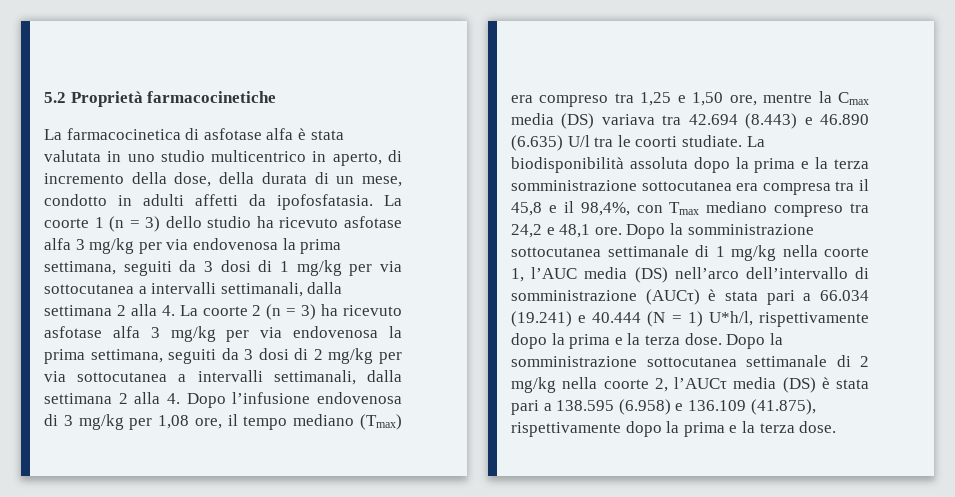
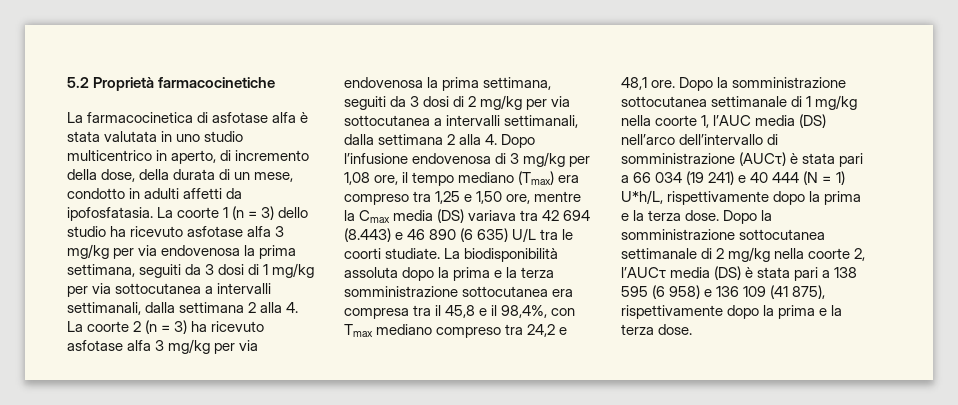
- La coorte 1 (n = 3) dello studio ha ricevuto asfotase alfa 3 mg/kg per via endovenosa la prima settimana, seguiti da 3 dosi di 1 mg/kg per via sottocutanea a intervalli settimanali, dalla settimana 2 alla 4. La coorte 2 (n = 3) ha ricevuto asfotase alfa 3 mg/kg per via endovenosa la prima settimana, seguiti da 3 dosi di 2 mg/kg per via sottocutanea a intervalli settimanali, dalla settimana 2 alla 4. Dopo l’infusione endovenosa di 3 mg/kg per 1,08 ore, il tempo mediano (Tmax) era compreso tra 1,25 e 1,50 ore, mentre la Cmax media (DS) variava tra 42.694 (8.443) e 46.890 (6.635) U/l tra le coorti studiate.
+ La coorte 1 (n = 3) dello studio ha ricevuto asfotase alfa 3 mg/kg per via endovenosa la prima settimana, seguiti da 3 dosi di 1 mg/kg per via sottocutanea a intervalli settimanali, dalla settimana 2 alla 4. La coorte 2 (n = 3) ha ricevuto asfotase alfa 3 mg/kg per via endovenosa la prima settimana, seguiti da 3 dosi di 2 mg/kg per via sottocutanea a intervalli settimanali, dalla settimana 2 alla 4. Dopo l’infusione endovenosa di 3 mg/kg per 1,08 ore, il tempo mediano (Tmax) era compreso tra 1,25 e 1,50 ore, mentre la Cmax media (DS) variava tra 42 694 (8.443) e 46 890 (6 635) U/L tra le coorti studiate.
- Dopo la somministrazione sottocutanea settimanale di 1 mg/kg nella coorte 1, l’AUC media (DS) nell’arco dell’intervallo di somministrazione (AUCτ) è stata pari a 66.034 (19.241) e 40.444 (N = 1) U*h/l, rispettivamente dopo la prima e la terza dose.
+ Dopo la somministrazione sottocutanea settimanale di 1 mg/kg nella coorte 1, l’AUC media (DS) nell’arco dell’intervallo di somministrazione (AUCτ) è stata pari a 66 034 (19 241) e 40 444 (N = 1) U*h/L, rispettivamente dopo la prima e la terza dose.
- Dopo la somministrazione sottocutanea settimanale di 2 mg/kg nella coorte 2, l’AUCτ media (DS) è stata pari a 138.595 (6.958) e 136.109 (41.875), rispettivamente dopo la prima e la terza dose.
+ Dopo la somministrazione sottocutanea settimanale di 2 mg/kg nella coorte 2, l’AUCτ media (DS) è stata pari a 138 595 (6 958) e 136 109 (41 875), rispettivamente dopo la prima e la terza dose.

